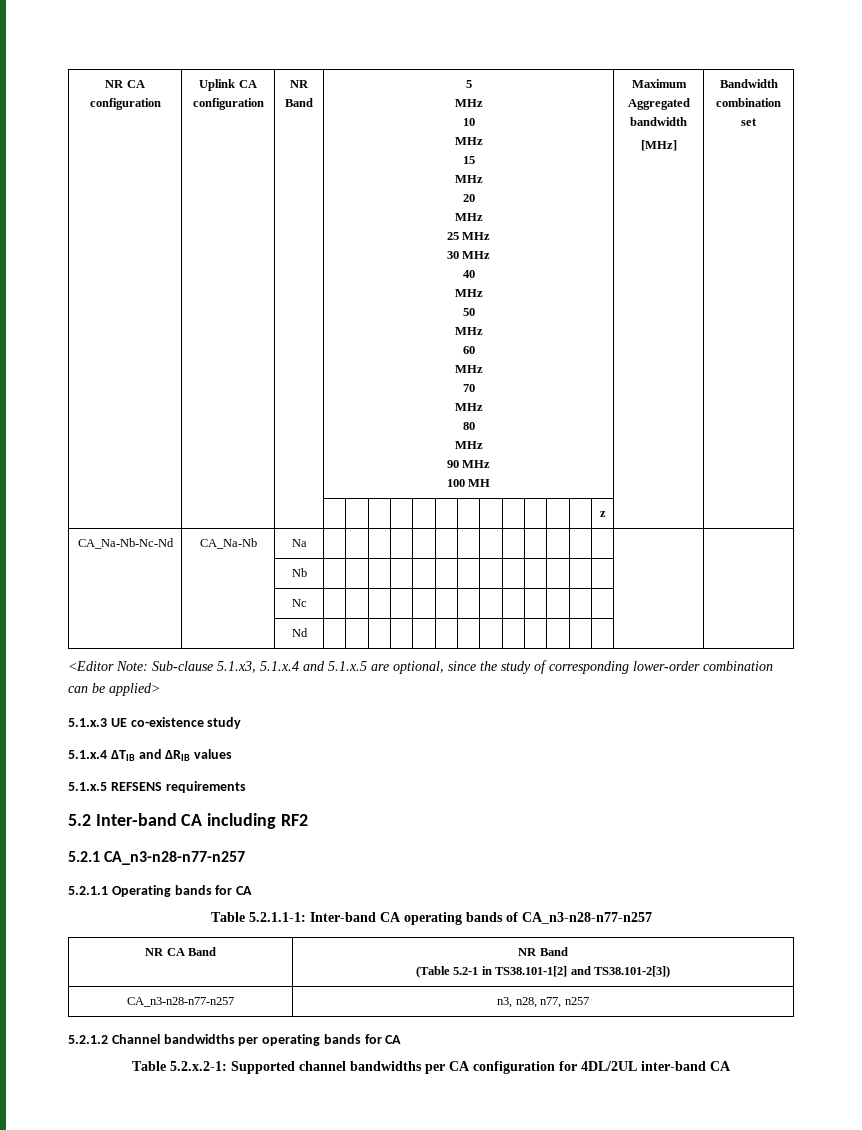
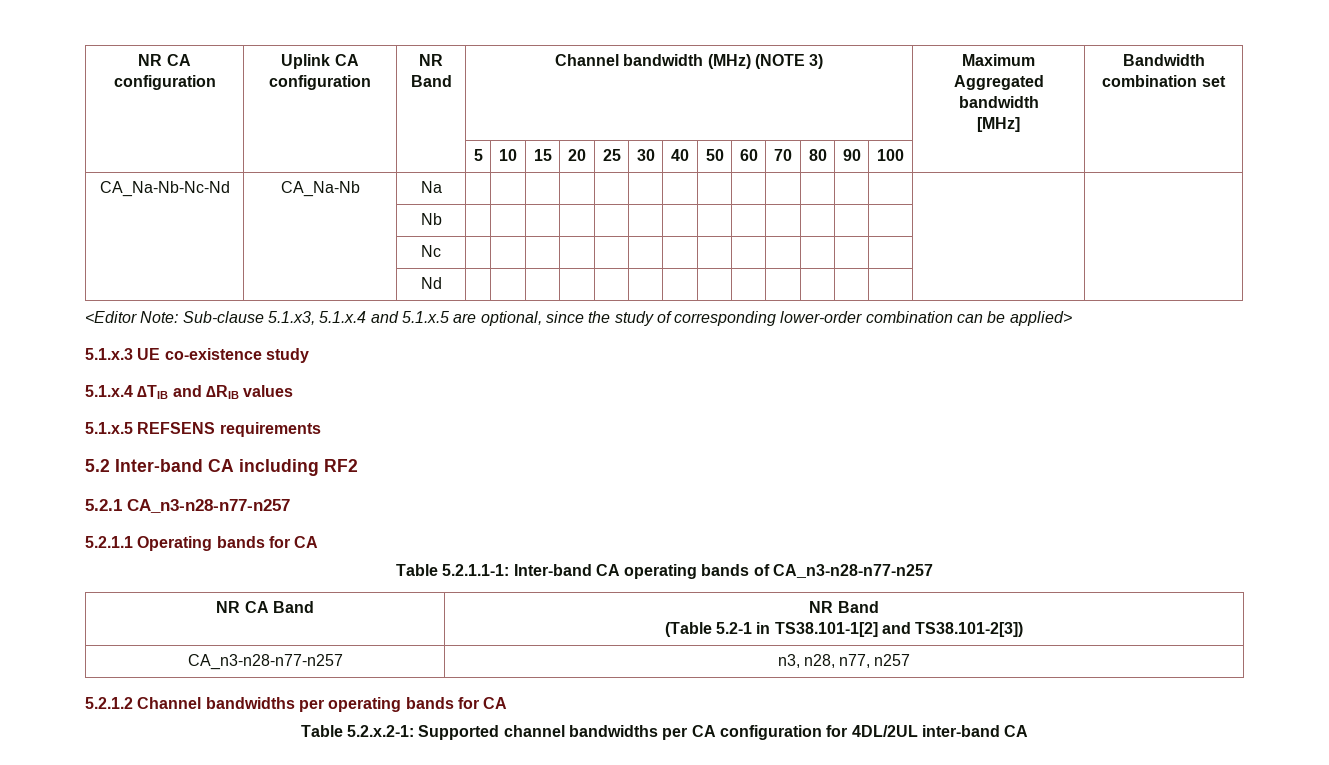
- 5
- MHz
- 10
- MHz
- 15
- MHz
- 20
- MHz
- 25 MHz
- 30 MHz
- 40
- MHz
- 50
- MHz
- 60
- MHz
- 70
- MHz
- 80
- MHz
- 90 MHz
- 100 MH
+ Channel bandwidth (MHz) (NOTE 3)
- | | | | | | | | | | | | | | | z | |
+ | | | 5 | 10 | 15 | 20 | 25 | 30 | 40 | 50 | 60 | 70 | 80 | 90 | 100 | |

